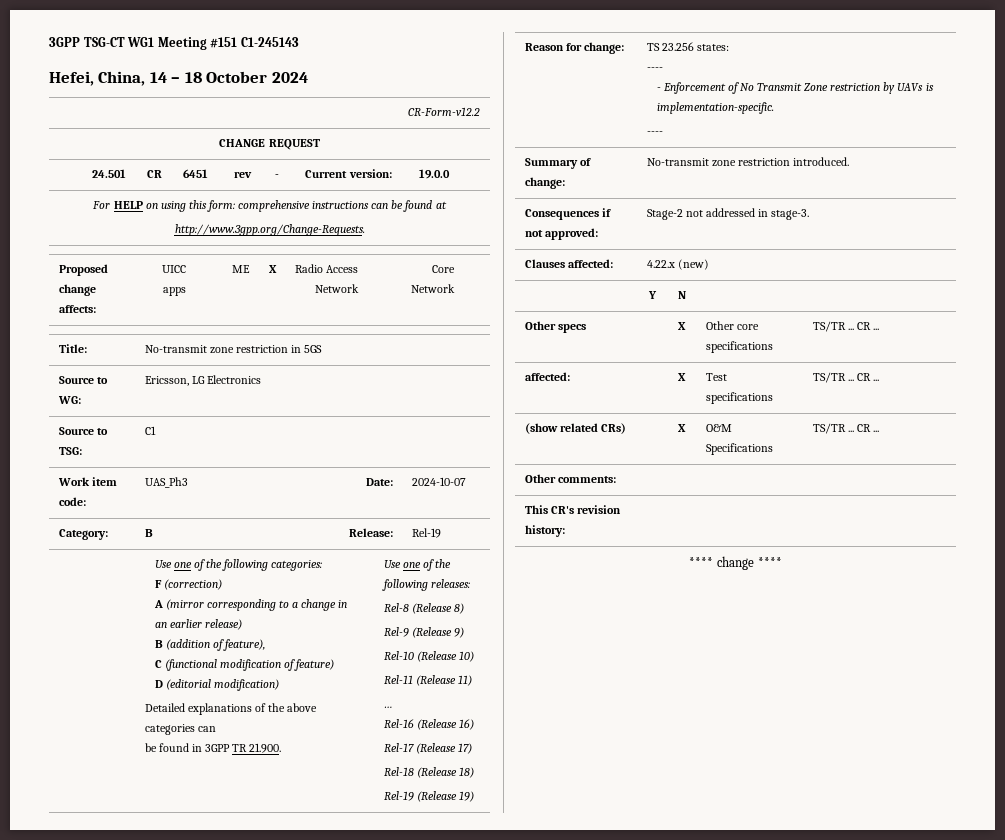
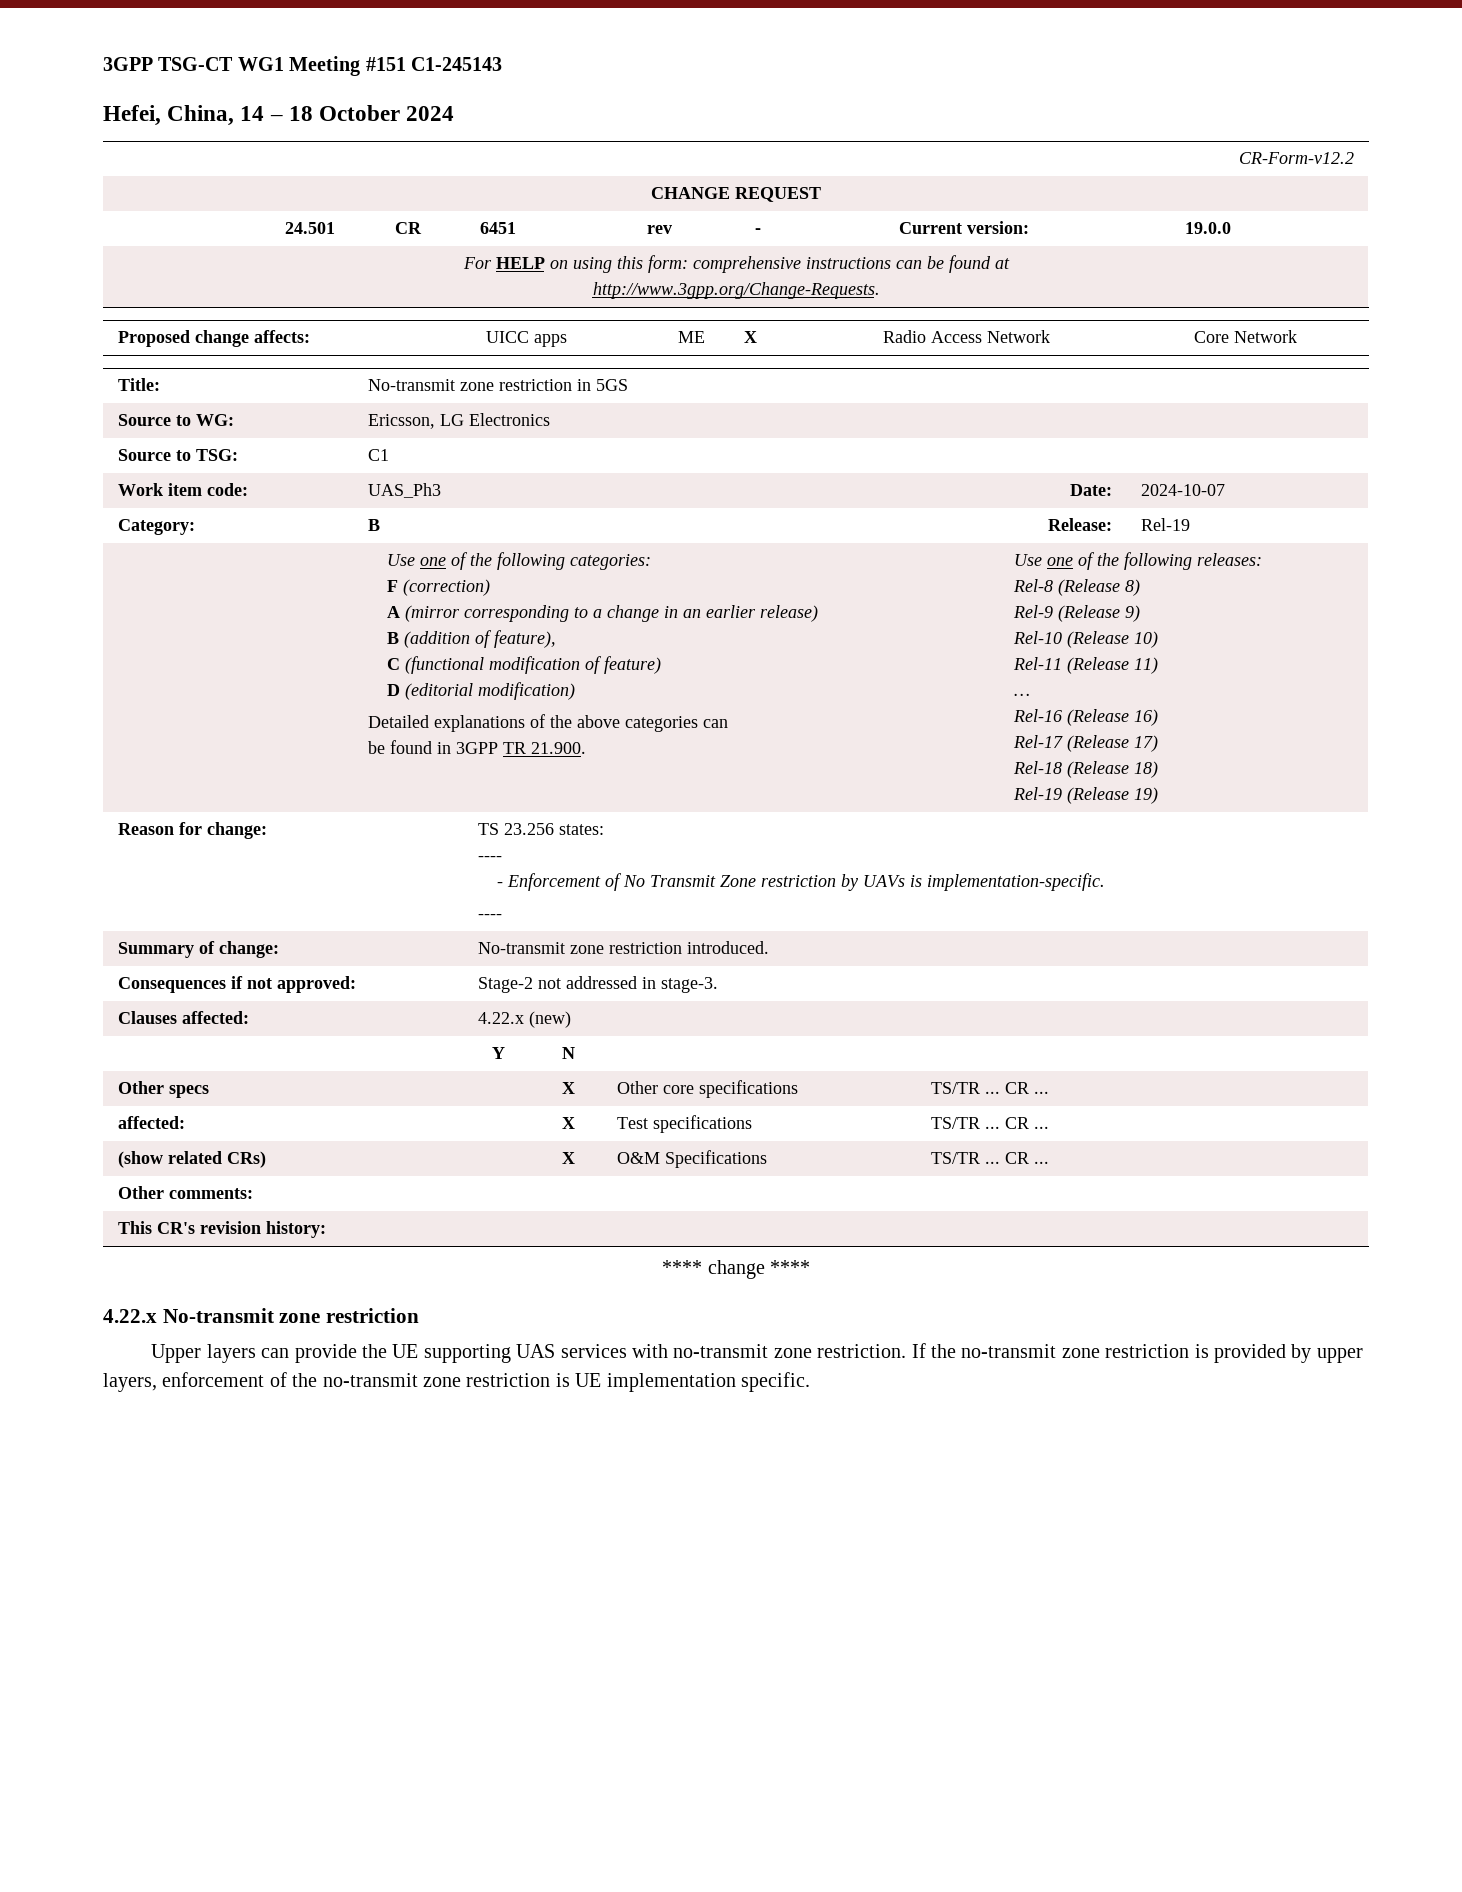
+ 4.22.x No-transmit zone restriction
+ Upper layers can provide the UE supporting UAS services with no-transmit zone restriction. If the no-transmit zone restriction is provided by upper layers, enforcement of the no-transmit zone restriction is UE implementation specific.

